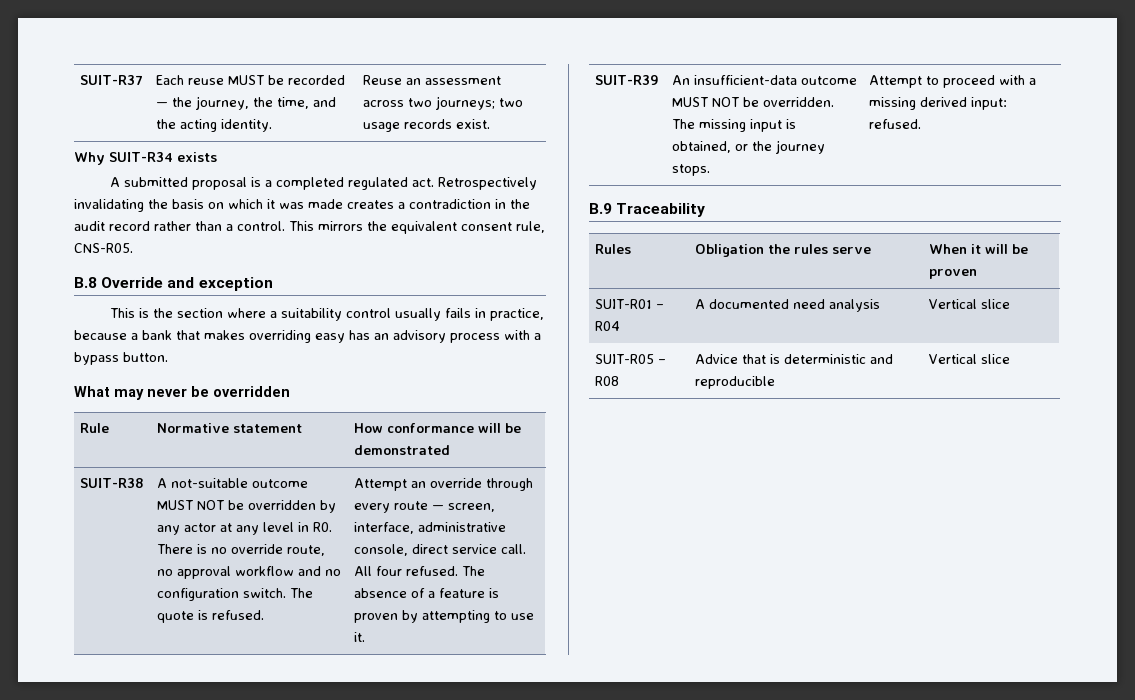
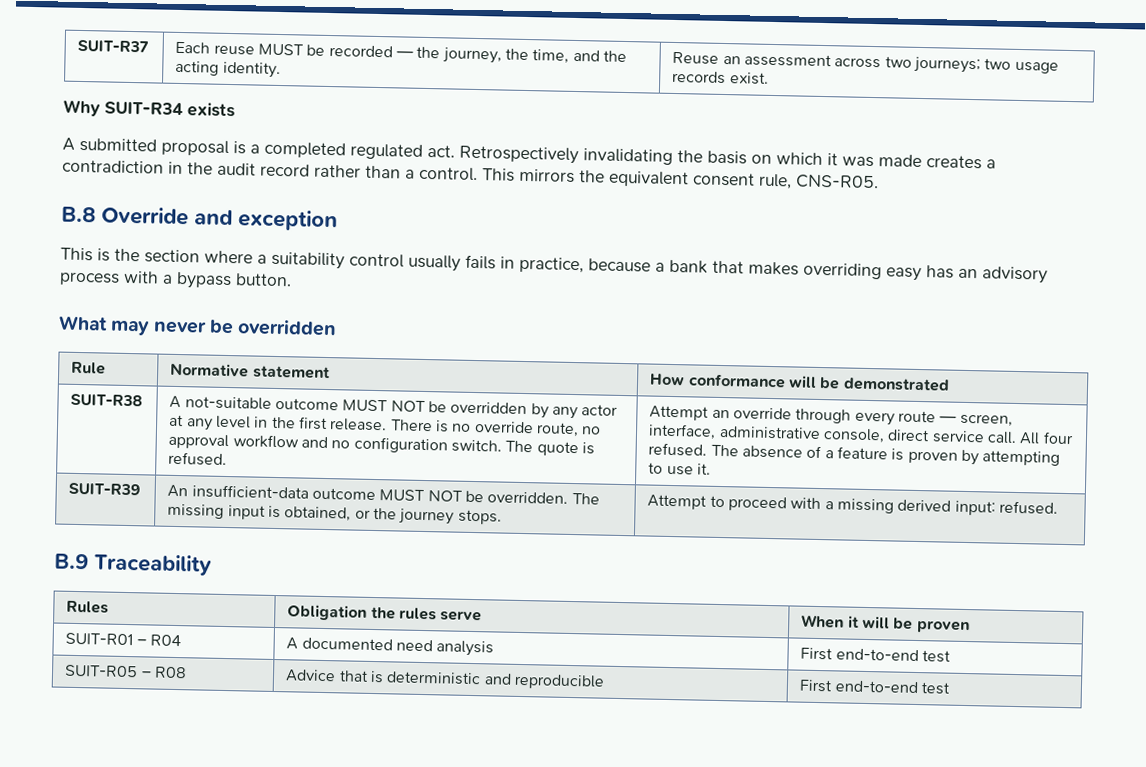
- A not-suitable outcome MUST NOT be overridden by any actor at any level in R0. There is no override route, no approval workflow and no configuration switch.
+ A not-suitable outcome MUST NOT be overridden by any actor at any level in the first release. There is no override route, no approval workflow and no configuration switch.
- SUIT-R01 – R04 | A documented need analysis | Vertical slice
+ SUIT-R01 – R04 | A documented need analysis | First end-to-end test
- SUIT-R05 – R08 | Advice that is deterministic and reproducible | Vertical slice
+ SUIT-R05 – R08 | Advice that is deterministic and reproducible | First end-to-end test

